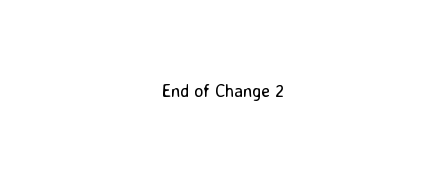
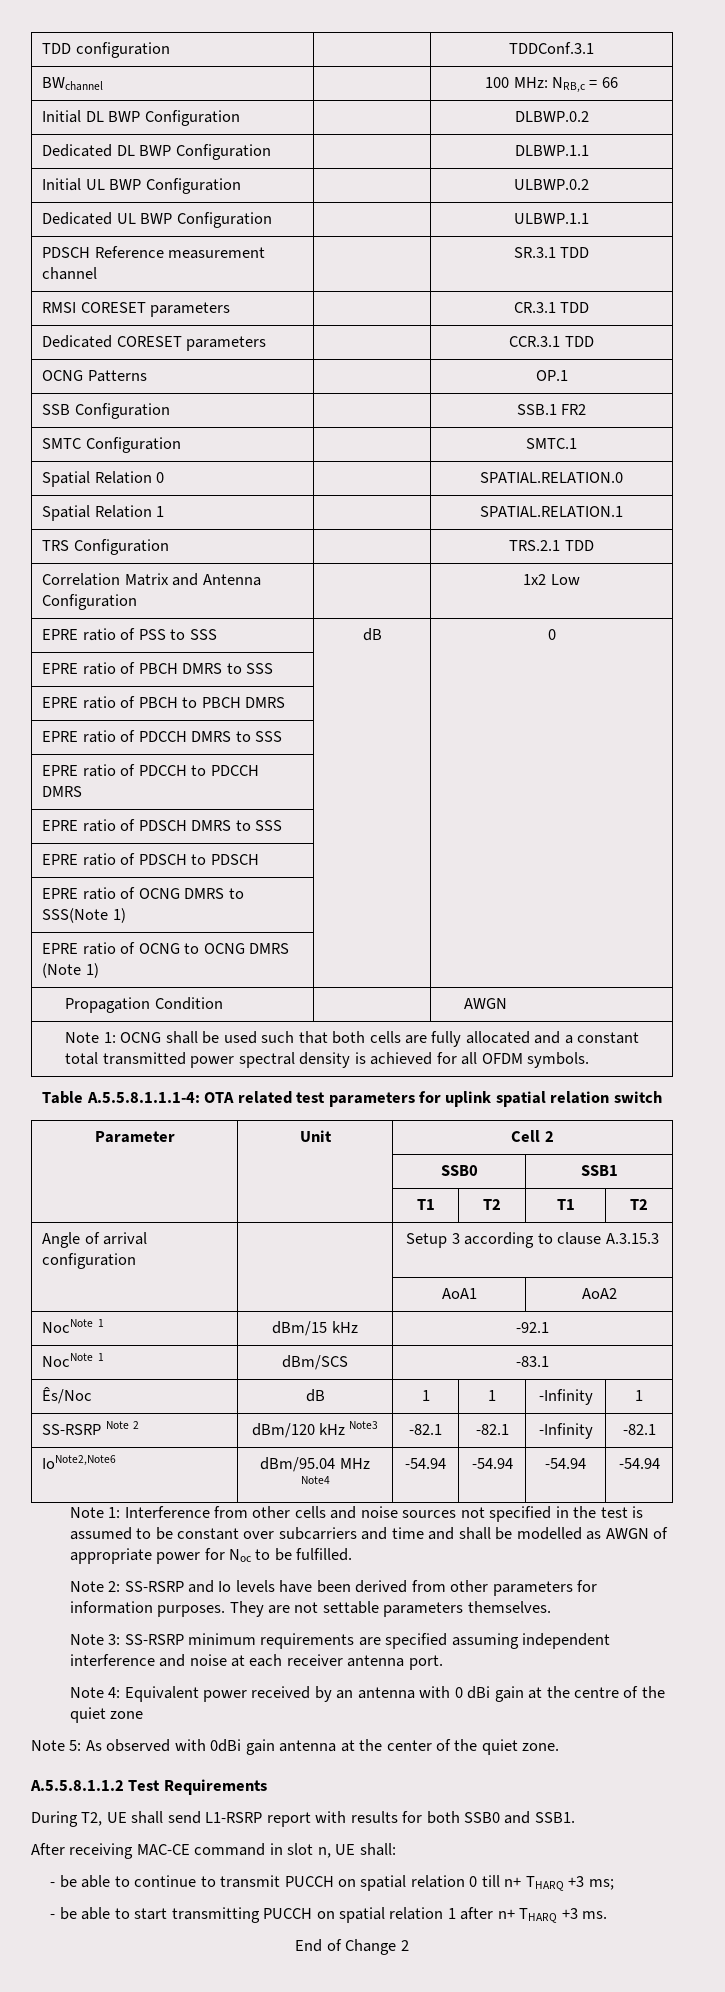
+ TDD configuration | | TDDConf.3.1
+ BWchannel | | 100 MHz: NRB,c = 66
+ Initial DL BWP Configuration | | DLBWP.0.2
+ Dedicated DL BWP Configuration | | DLBWP.1.1
+ Initial UL BWP Configuration | | ULBWP.0.2
+ Dedicated UL BWP Configuration | | ULBWP.1.1
+ PDSCH Reference measurement channel | | SR.3.1 TDD
+ RMSI CORESET parameters | | CR.3.1 TDD
+ Dedicated CORESET parameters | | CCR.3.1 TDD
+ OCNG Patterns | | OP.1
+ SSB Configuration | | SSB.1 FR2
+ SMTC Configuration | | SMTC.1
+ Spatial Relation 0 | | SPATIAL.RELATION.0
+ Spatial Relation 1 | | SPATIAL.RELATION.1
+ TRS Configuration | | TRS.2.1 TDD
+ Correlation Matrix and Antenna Configuration | | 1x2 Low
+ EPRE ratio of PSS to SSS | dB | 0
+ EPRE ratio of PBCH DMRS to SSS | |
+ EPRE ratio of PBCH to PBCH DMRS | |
+ EPRE ratio of PDCCH DMRS to SSS | |
+ EPRE ratio of PDCCH to PDCCH DMRS | |
+ EPRE ratio of PDSCH DMRS to SSS | |
+ EPRE ratio of PDSCH to PDSCH | |
+ EPRE ratio of OCNG DMRS to SSS(Note 1) | |
+ EPRE ratio of OCNG to OCNG DMRS (Note 1) | |
+ Propagation Condition | | AWGN
+ Note 1: OCNG shall be used such that both cells are fully allocated and a constant total transmitted power spectral density is achieved for all OFDM symbols.
+ Table A.5.5.8.1.1.1-4: OTA related test parameters for uplink spatial relation switch
+ Parameter | Unit | Cell 2
+ | | SSB0 | SSB1
+ | | T1 | T2 | T1 | T2
+ Angle of arrival configuration | | Setup 3 according to clause A.3.15.3
+ | | AoA1 | AoA2
+ NocNote 1 | dBm/15 kHz | -92.1
+ NocNote 1 | dBm/SCS | -83.1
+ Ês/Noc | dB | 1 | 1 | -Infinity | 1
+ SS-RSRP Note 2 | dBm/120 kHz Note3 | -82.1 | -82.1 | -Infinity | -82.1
+ IoNote2,Note6 | dBm/95.04 MHz Note4 | -54.94 | -54.94 | -54.94 | -54.94
+ Note 1: Interference from other cells and noise sources not specified in the test is assumed to be constant over subcarriers and time and shall be modelled as AWGN of appropriate power for Noc to be fulfilled.
+ Note 2: SS-RSRP and Io levels have been derived from other parameters for information purposes. They are not settable parameters themselves.
+ Note 3: SS-RSRP minimum requirements are specified assuming independent interference and noise at each receiver antenna port.
+ Note 4: Equivalent power received by an antenna with 0 dBi gain at the centre of the quiet zone
+ Note 5: As observed with 0dBi gain antenna at the center of the quiet zone.
+ A.5.5.8.1.1.2 Test Requirements
+ During T2, UE shall send L1-RSRP report with results for both SSB0 and SSB1.
+ After receiving MAC-CE command in slot n, UE shall:
+ - be able to continue to transmit PUCCH on spatial relation 0 till n+ THARQ +3 ms;
+ - be able to start transmitting PUCCH on spatial relation 1 after n+ THARQ +3 ms.

